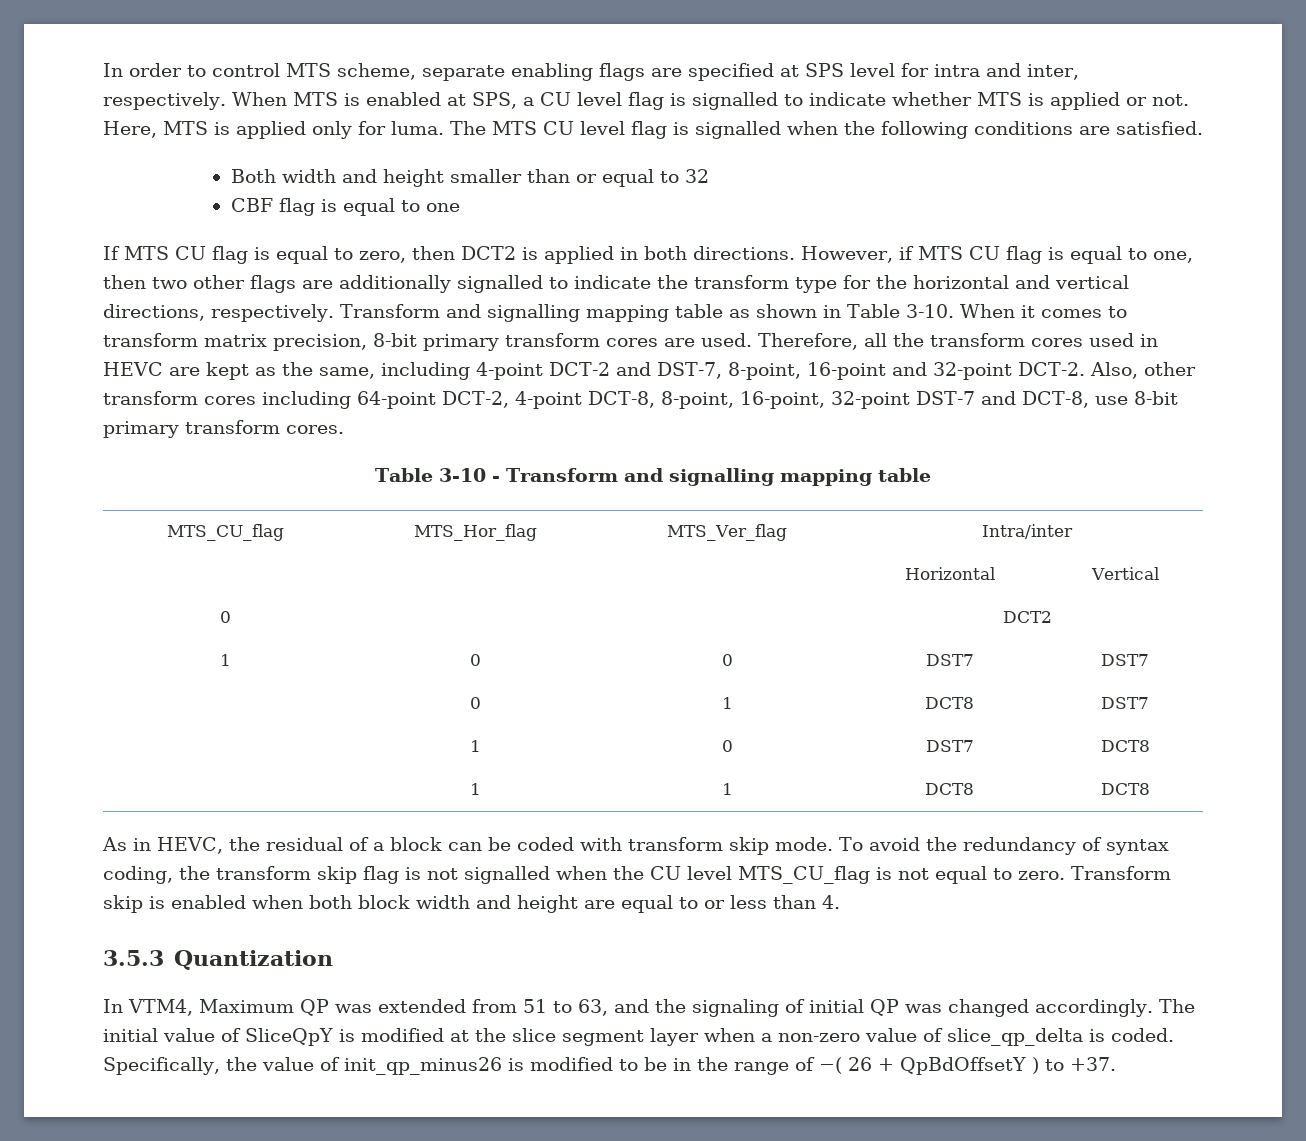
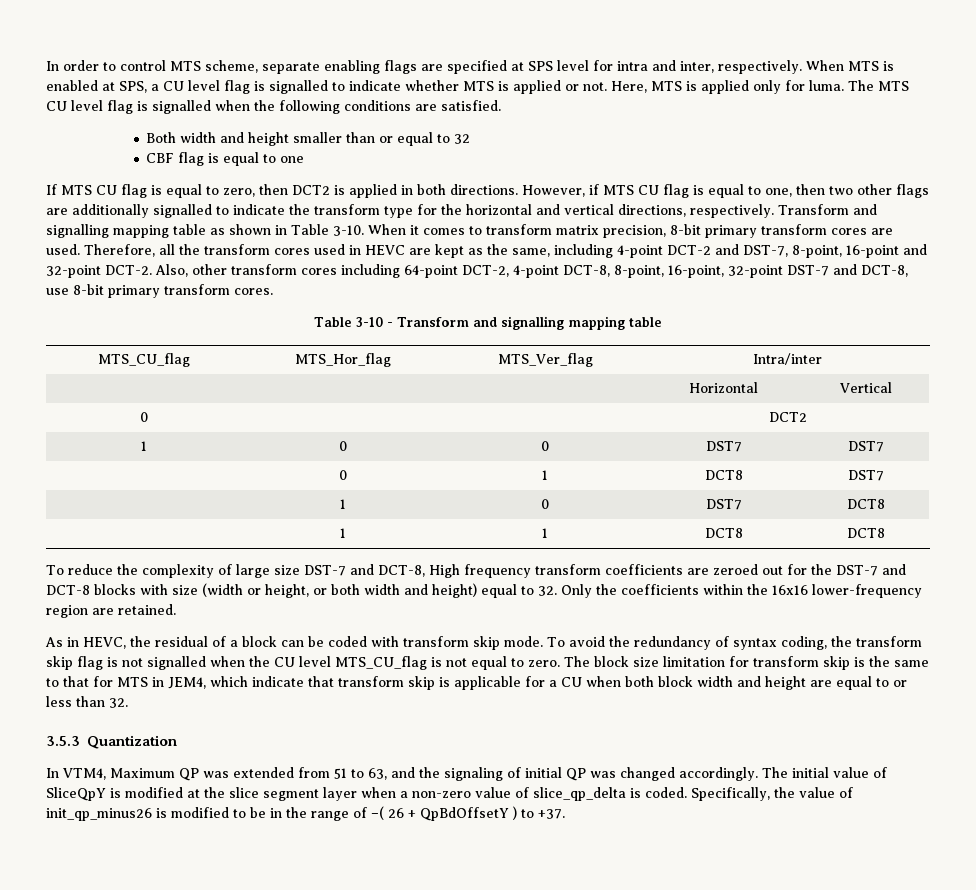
+ To reduce the complexity of large size DST-7 and DCT-8, High frequency transform coefficients are zeroed out for the DST-7 and DCT-8 blocks with size (width or height, or both width and height) equal to 32. Only the coefficients within the 16x16 lower-frequency region are retained.
- Transform skip is enabled when both block width and height are equal to or less than 4.
+ The block size limitation for transform skip is the same to that for MTS in JEM4, which indicate that transform skip is applicable for a CU when both block width and height are equal to or less than 32.

